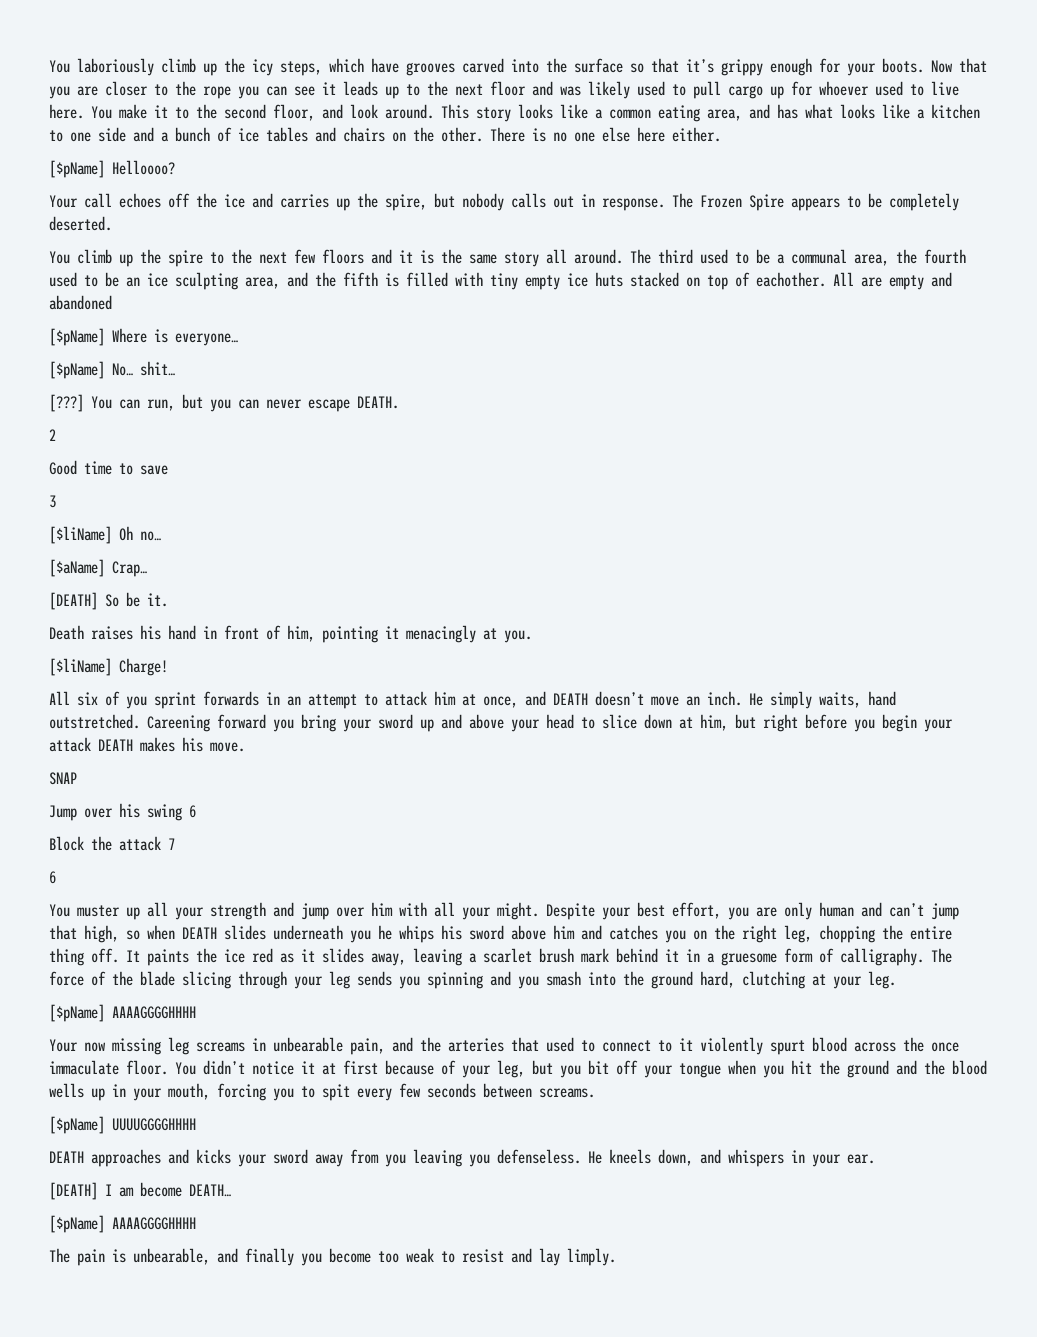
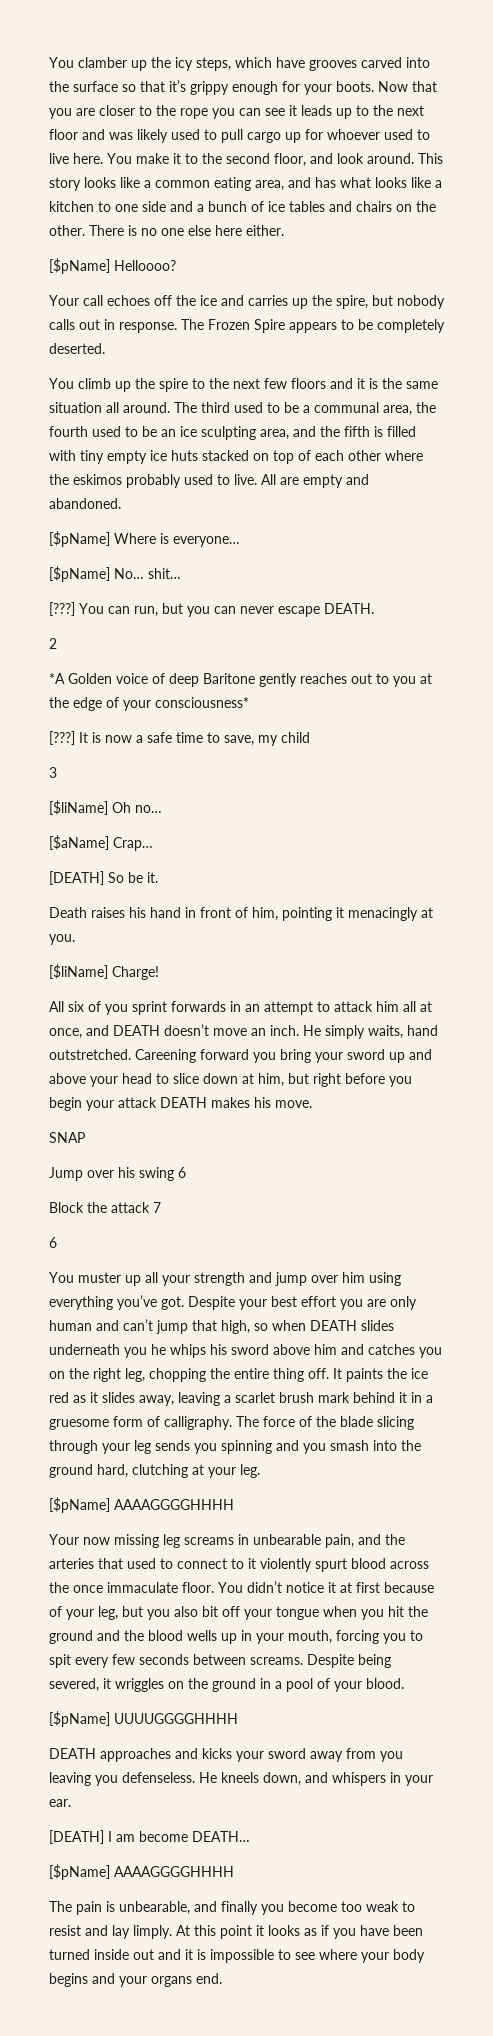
- You laboriously climb up the icy steps, which have grooves carved into the surface so that it’s grippy enough for your boots.
+ You clamber up the icy steps, which have grooves carved into the surface so that it’s grippy enough for your boots.
- You climb up the spire to the next few floors and it is the same story all around.
+ You climb up the spire to the next few floors and it is the same situation all around.
- The third used to be a communal area, the fourth used to be an ice sculpting area, and the fifth is filled with tiny empty ice huts stacked on top of eachother.
+ The third used to be a communal area, the fourth used to be an ice sculpting area, and the fifth is filled with tiny empty ice huts stacked on top of each other where the eskimos probably used to live.
- All are empty and abandoned
+ All are empty and abandoned.
- Good time to save
+ *A Golden voice of deep Baritone gently reaches out to you at the edge of your consciousness*
+ [???] It is now a safe time to save, my child
- All six of you sprint forwards in an attempt to attack him at once, and DEATH doesn’t move an inch.
+ All six of you sprint forwards in an attempt to attack him all at once, and DEATH doesn’t move an inch.
- You muster up all your strength and jump over him with all your might.
+ You muster up all your strength and jump over him using everything you’ve got.
- Despite your best effort, you are only human and can’t jump that high, so when DEATH slides underneath you he whips his sword above him and catches you on the right leg, chopping the entire thing off.
+ Despite your best effort you are only human and can’t jump that high, so when DEATH slides underneath you he whips his sword above him and catches you on the right leg, chopping the entire thing off.
- You didn’t notice it at first because of your leg, but you bit off your tongue when you hit the ground and the blood wells up in your mouth, forcing you to spit every few seconds between screams.
+ You didn’t notice it at first because of your leg, but you also bit off your tongue when you hit the ground and the blood wells up in your mouth, forcing you to spit every few seconds between screams. Despite being severed, it wriggles on the ground in a pool of your blood.
+ At this point it looks as if you have been turned inside out and it is impossible to see where your body begins and your organs end.

